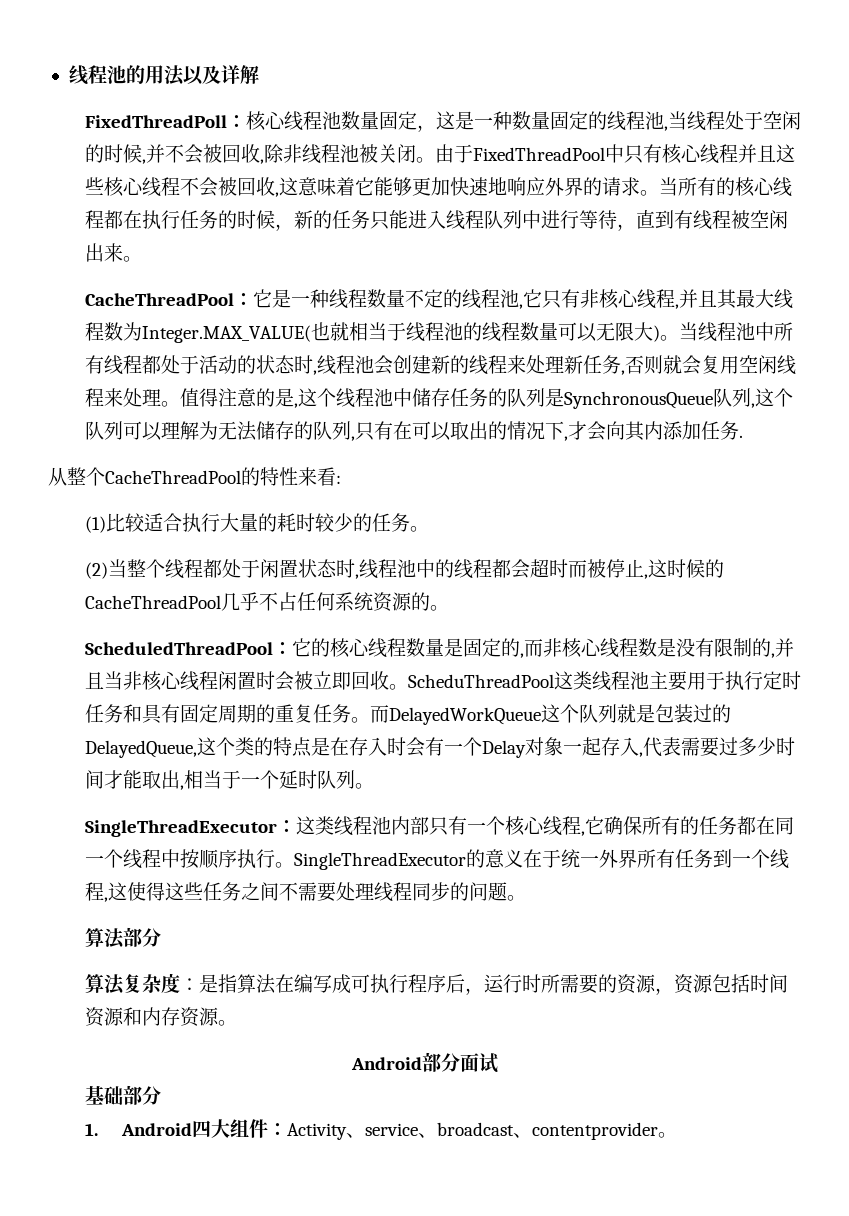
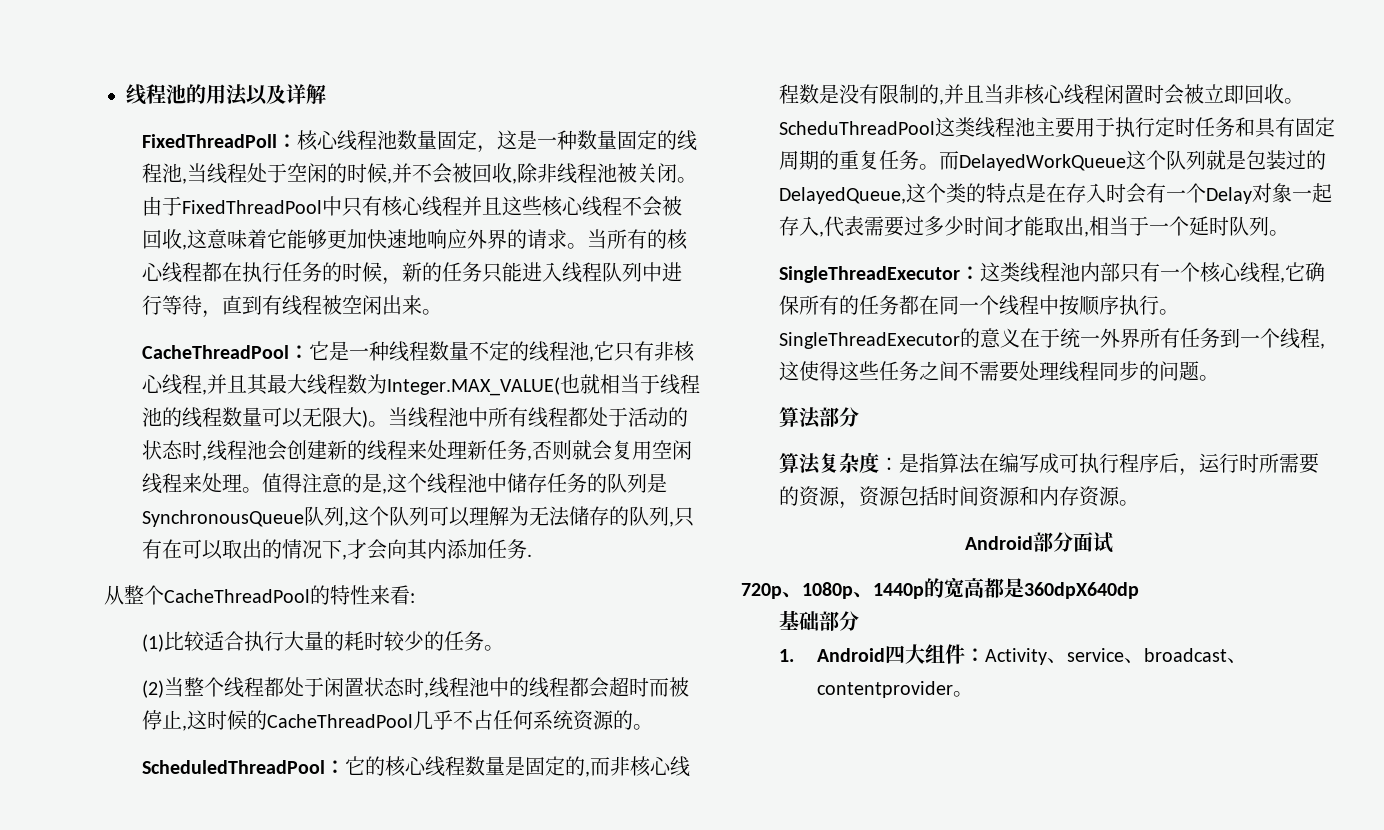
+ 720p、1080p、1440p的宽高都是360dpX640dp

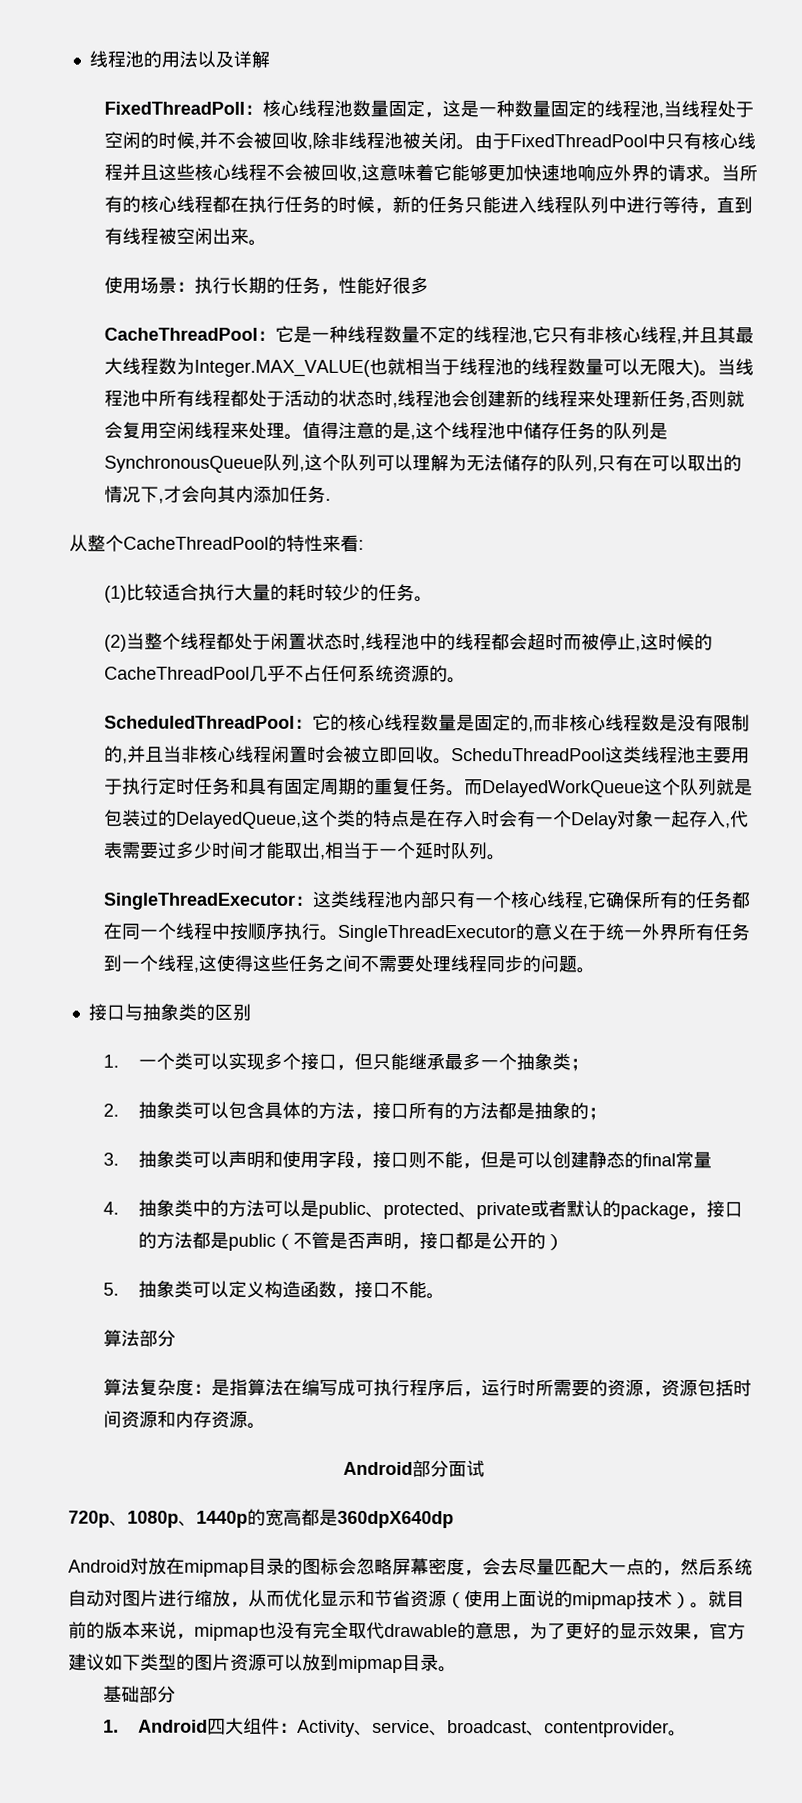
+ 使用场景：执行长期的任务，性能好很多
+ 接口与抽象类的区别
+ 1.一个类可以实现多个接口，但只能继承最多一个抽象类；
+ 2.抽象类可以包含具体的方法，接口所有的方法都是抽象的；
+ 3.抽象类可以声明和使用字段，接口则不能，但是可以创建静态的final常量
+ 4.抽象类中的方法可以是public、protected、private或者默认的package，接口的方法都是public（不管是否声明，接口都是公开的）
+ 5.抽象类可以定义构造函数，接口不能。
+ Android对放在mipmap目录的图标会忽略屏幕密度，会去尽量匹配大一点的，然后系统自动对图片进行缩放，从而优化显示和节省资源（使用上面说的mipmap技术）。就目前的版本来说，mipmap也没有完全取代drawable的意思，为了更好的显示效果，官方建议如下类型的图片资源可以放到mipmap目录。

